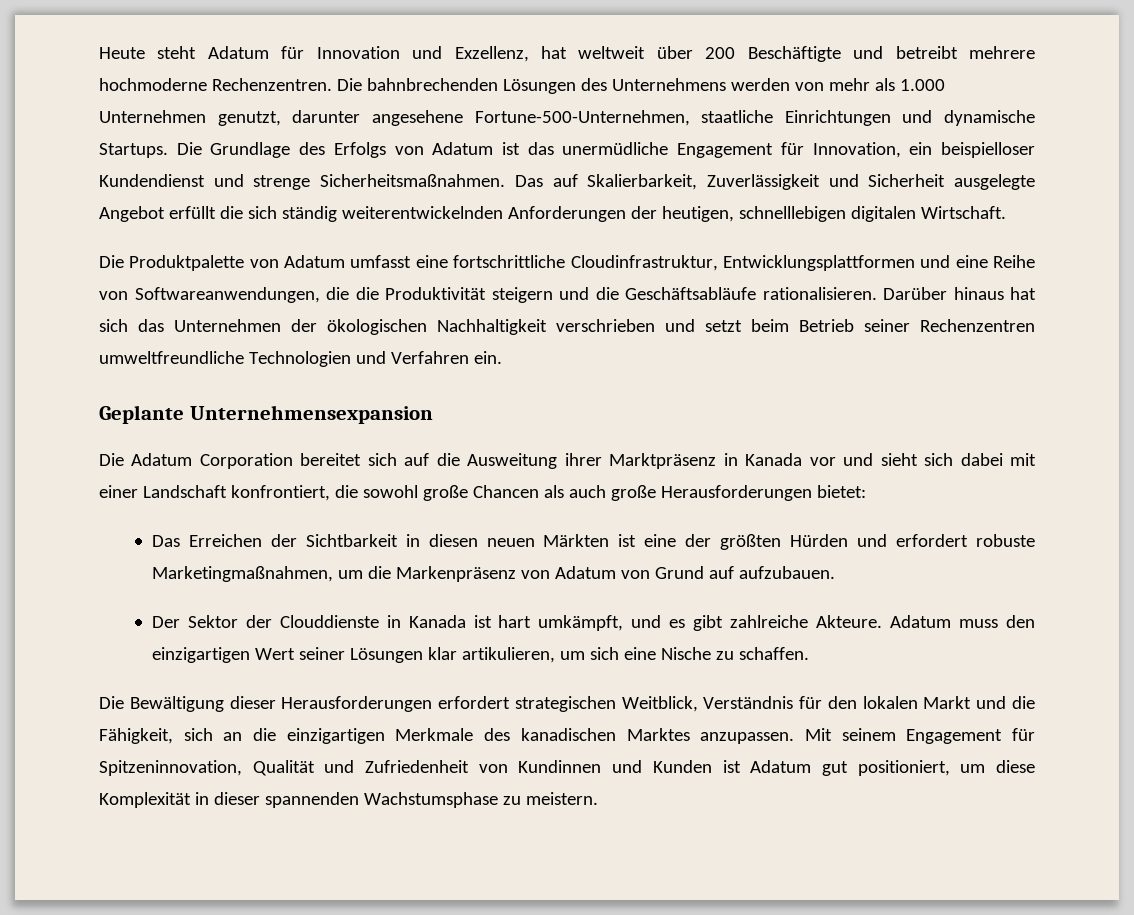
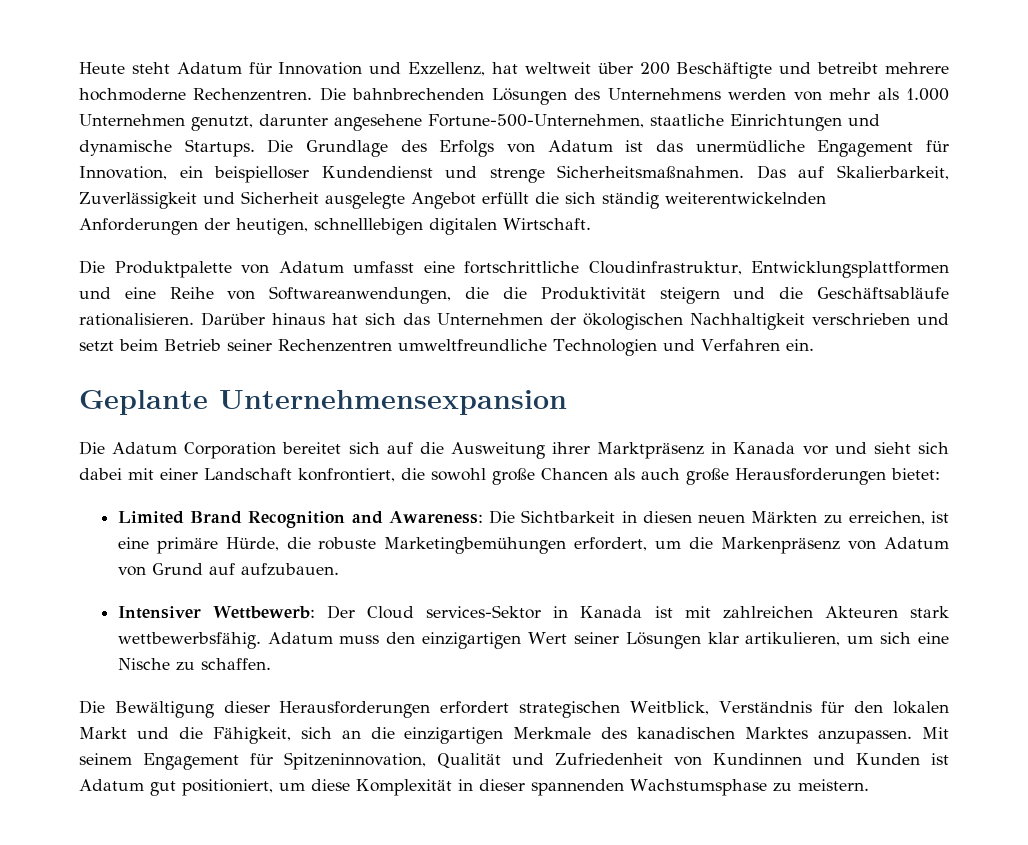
- Das Erreichen der Sichtbarkeit in diesen neuen Märkten ist eine der größten Hürden und erfordert robuste Marketingmaßnahmen, um die Markenpräsenz von Adatum von Grund auf aufzubauen.
+ Limited Brand Recognition and Awareness: Die Sichtbarkeit in diesen neuen Märkten zu erreichen, ist eine primäre Hürde, die robuste Marketingbemühungen erfordert, um die Markenpräsenz von Adatum von Grund auf aufzubauen.
- Der Sektor der Clouddienste in Kanada ist hart umkämpft, und es gibt zahlreiche Akteure.
+ Intensiver Wettbewerb: Der Cloud services-Sektor in Kanada ist mit zahlreichen Akteuren stark wettbewerbsfähig.

